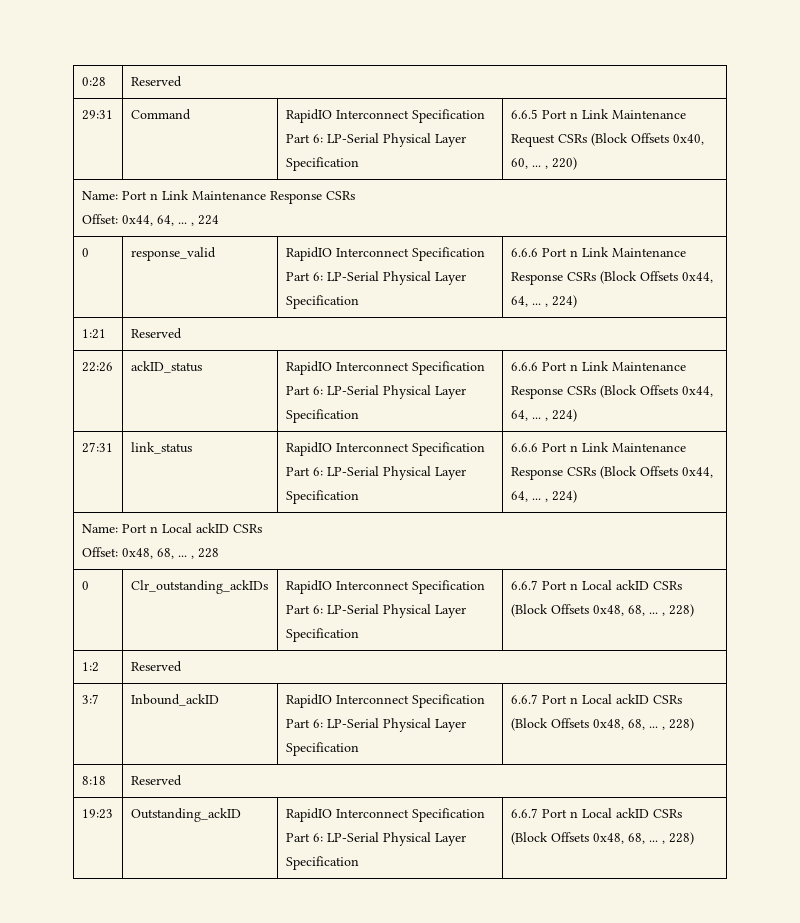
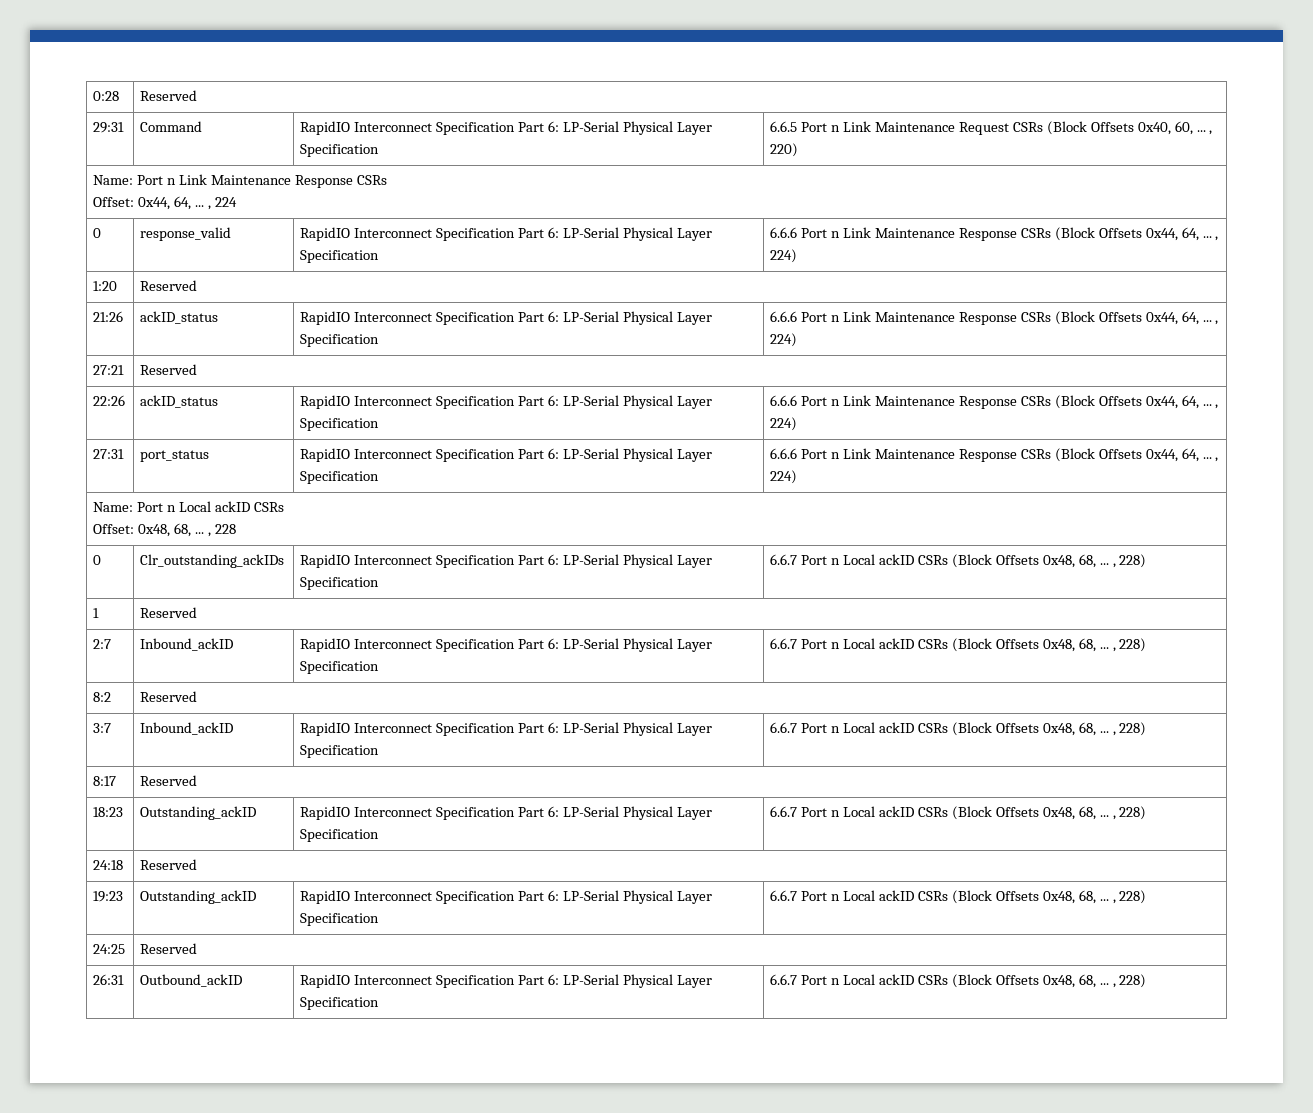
- 1:21 | Reserved
+ 1:20 | Reserved
+ 21:26 | ackID_status | RapidIO Interconnect Specification Part 6: LP-Serial Physical Layer Specification | 6.6.6 Port n Link Maintenance Response CSRs (Block Offsets 0x44, 64, ... , 224)
+ 27:21 | Reserved
- 27:31 | link_status | RapidIO Interconnect Specification Part 6: LP-Serial Physical Layer Specification | 6.6.6 Port n Link Maintenance Response CSRs (Block Offsets 0x44, 64, ... , 224)
+ 27:31 | port_status | RapidIO Interconnect Specification Part 6: LP-Serial Physical Layer Specification | 6.6.6 Port n Link Maintenance Response CSRs (Block Offsets 0x44, 64, ... , 224)
- 1:2 | Reserved
+ 1 | Reserved
+ 2:7 | Inbound_ackID | RapidIO Interconnect Specification Part 6: LP-Serial Physical Layer Specification | 6.6.7 Port n Local ackID CSRs (Block Offsets 0x48, 68, ... , 228)
+ 8:2 | Reserved
- 8:18 | Reserved
+ 8:17 | Reserved
+ 18:23 | Outstanding_ackID | RapidIO Interconnect Specification Part 6: LP-Serial Physical Layer Specification | 6.6.7 Port n Local ackID CSRs (Block Offsets 0x48, 68, ... , 228)
+ 24:18 | Reserved
+ 24:25 | Reserved
+ 26:31 | Outbound_ackID | RapidIO Interconnect Specification Part 6: LP-Serial Physical Layer Specification | 6.6.7 Port n Local ackID CSRs (Block Offsets 0x48, 68, ... , 228)

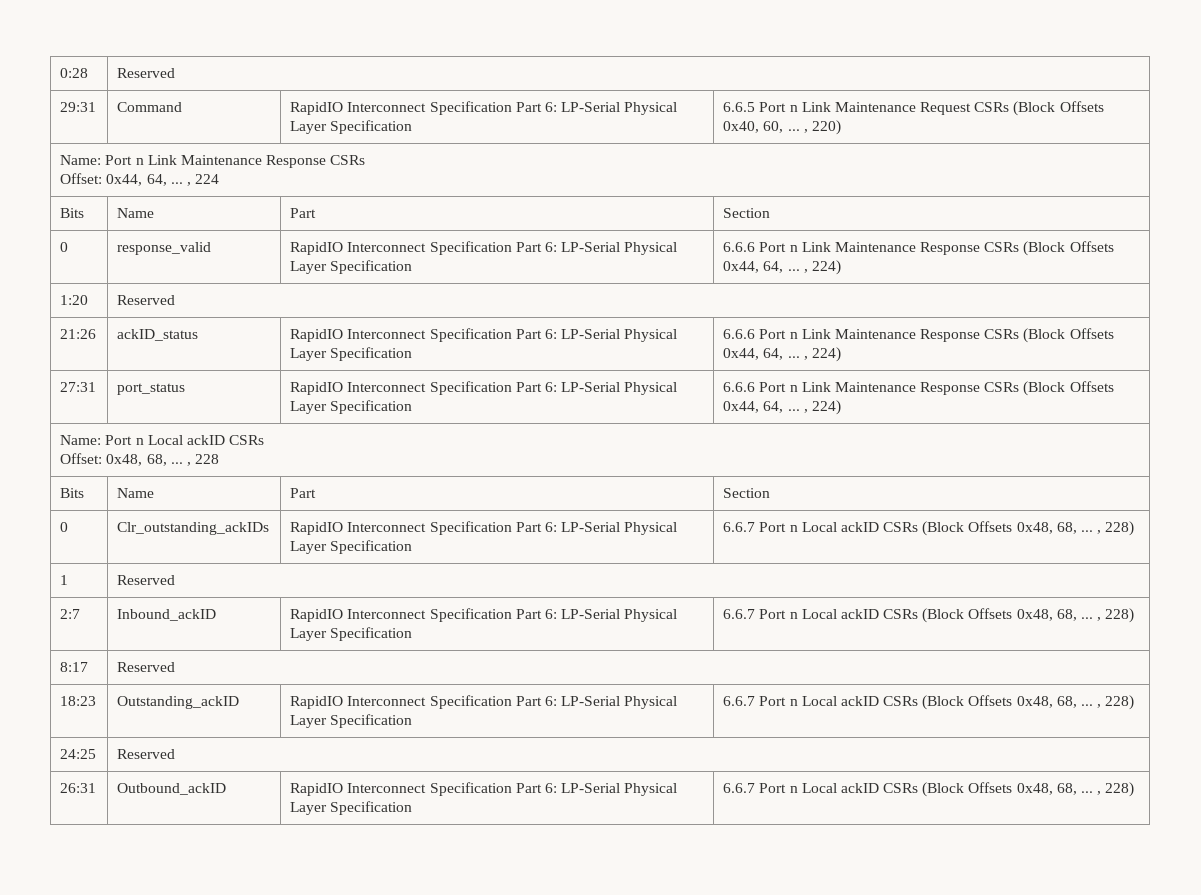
  Name: Port n Link Maintenance Response CSRs
  Offset: 0x44, 64, ... , 224
+ Bits | Name | Part | Section
- 27:21 | Reserved
- 22:26 | ackID_status | RapidIO Interconnect Specification Part 6: LP-Serial Physical Layer Specification | 6.6.6 Port n Link Maintenance Response CSRs (Block Offsets 0x44, 64, ... , 224)
  Name: Port n Local ackID CSRs
  Offset: 0x48, 68, ... , 228
+ Bits | Name | Part | Section
- 8:2 | Reserved
- 3:7 | Inbound_ackID | RapidIO Interconnect Specification Part 6: LP-Serial Physical Layer Specification | 6.6.7 Port n Local ackID CSRs (Block Offsets 0x48, 68, ... , 228)
- 24:18 | Reserved
- 19:23 | Outstanding_ackID | RapidIO Interconnect Specification Part 6: LP-Serial Physical Layer Specification | 6.6.7 Port n Local ackID CSRs (Block Offsets 0x48, 68, ... , 228)

